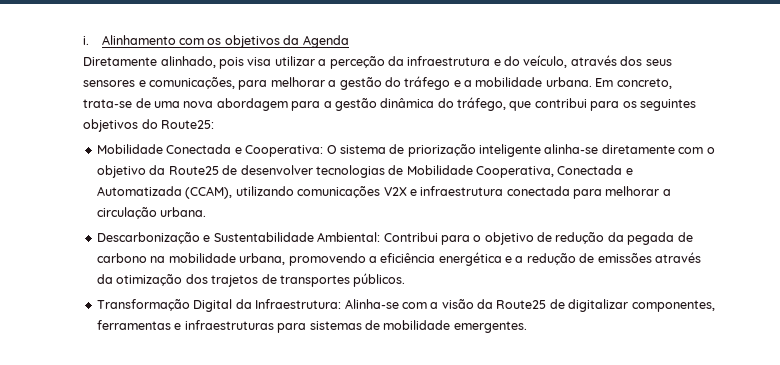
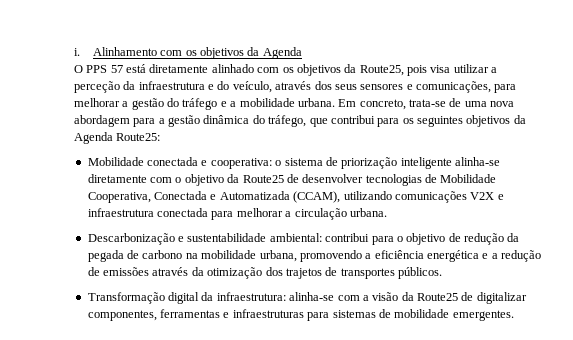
- Diretamente alinhado, pois visa utilizar a perceção da infraestrutura e do veículo, através dos seus sensores e comunicações, para melhorar a gestão do tráfego e a mobilidade urbana.
+ O PPS 57 está diretamente alinhado com os objetivos da Route25, pois visa utilizar a perceção da infraestrutura e do veículo, através dos seus sensores e comunicações, para melhorar a gestão do tráfego e a mobilidade urbana.
- Em concreto, trata-se de uma nova abordagem para a gestão dinâmica do tráfego, que contribui para os seguintes objetivos do Route25:
+ Em concreto, trata-se de uma nova abordagem para a gestão dinâmica do tráfego, que contribui para os seguintes objetivos da Agenda Route25:
- Mobilidade Conectada e Cooperativa: O sistema de priorização inteligente alinha-se diretamente com o objetivo da Route25 de desenvolver tecnologias de Mobilidade Cooperativa, Conectada e Automatizada (CCAM), utilizando comunicações V2X e infraestrutura conectada para melhorar a circulação urbana.
+ Mobilidade conectada e cooperativa: o sistema de priorização inteligente alinha-se diretamente com o objetivo da Route25 de desenvolver tecnologias de Mobilidade Cooperativa, Conectada e Automatizada (CCAM), utilizando comunicações V2X e infraestrutura conectada para melhorar a circulação urbana.
- Descarbonização e Sustentabilidade Ambiental: Contribui para o objetivo de redução da pegada de carbono na mobilidade urbana, promovendo a eficiência energética e a redução de emissões através da otimização dos trajetos de transportes públicos.
+ Descarbonização e sustentabilidade ambiental: contribui para o objetivo de redução da pegada de carbono na mobilidade urbana, promovendo a eficiência energética e a redução de emissões através da otimização dos trajetos de transportes públicos.
- Transformação Digital da Infraestrutura: Alinha-se com a visão da Route25 de digitalizar componentes, ferramentas e infraestruturas para sistemas de mobilidade emergentes.
+ Transformação digital da infraestrutura: alinha-se com a visão da Route25 de digitalizar componentes, ferramentas e infraestruturas para sistemas de mobilidade emergentes.

